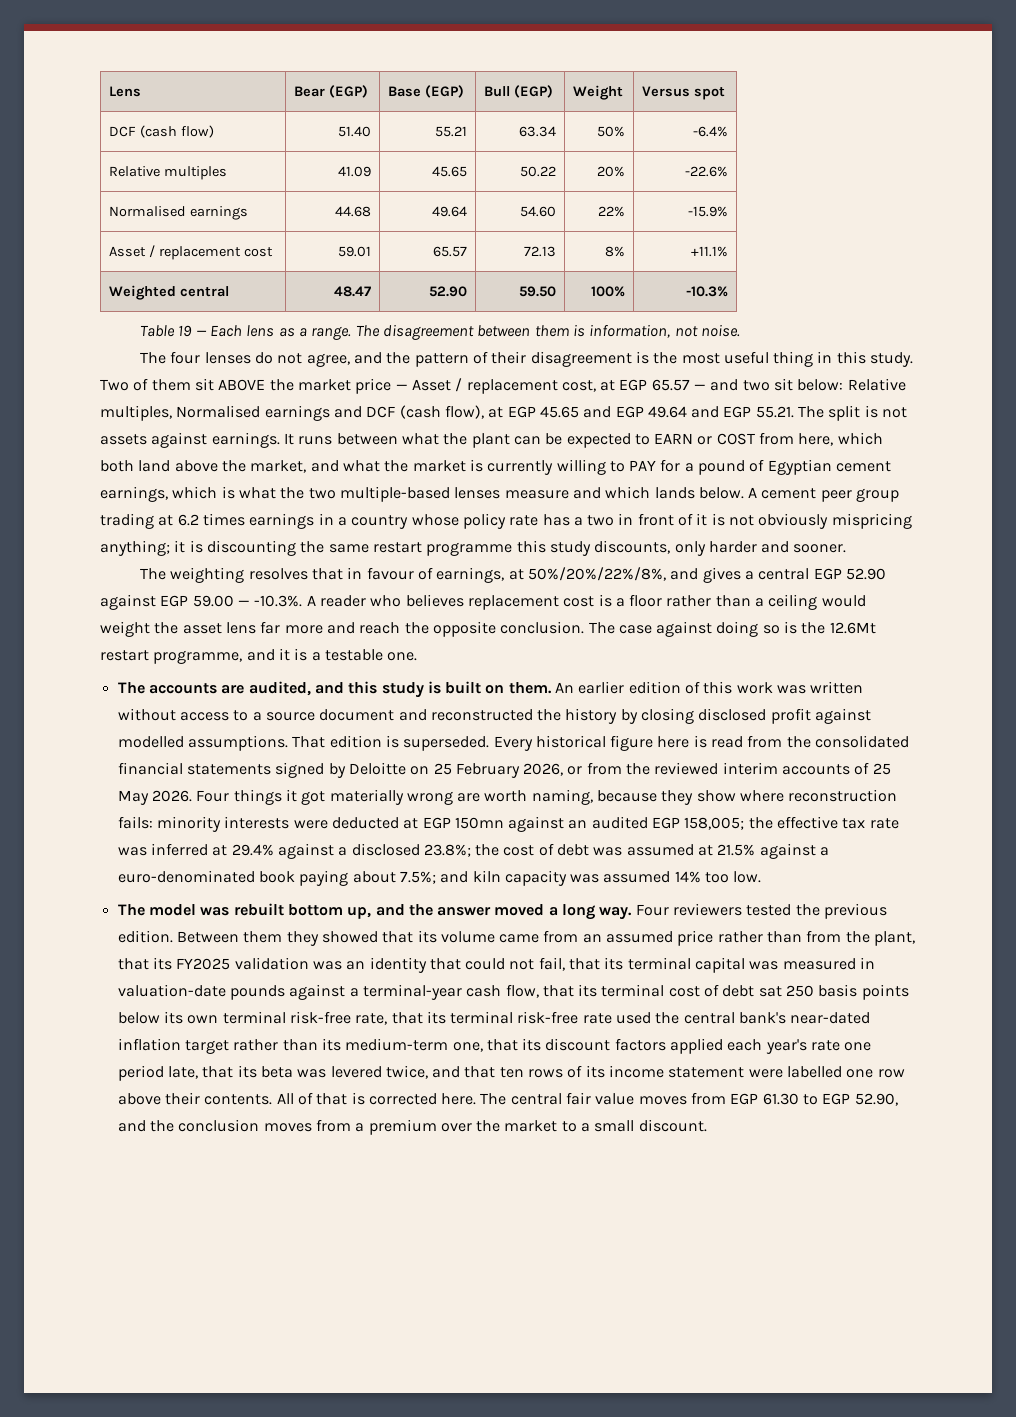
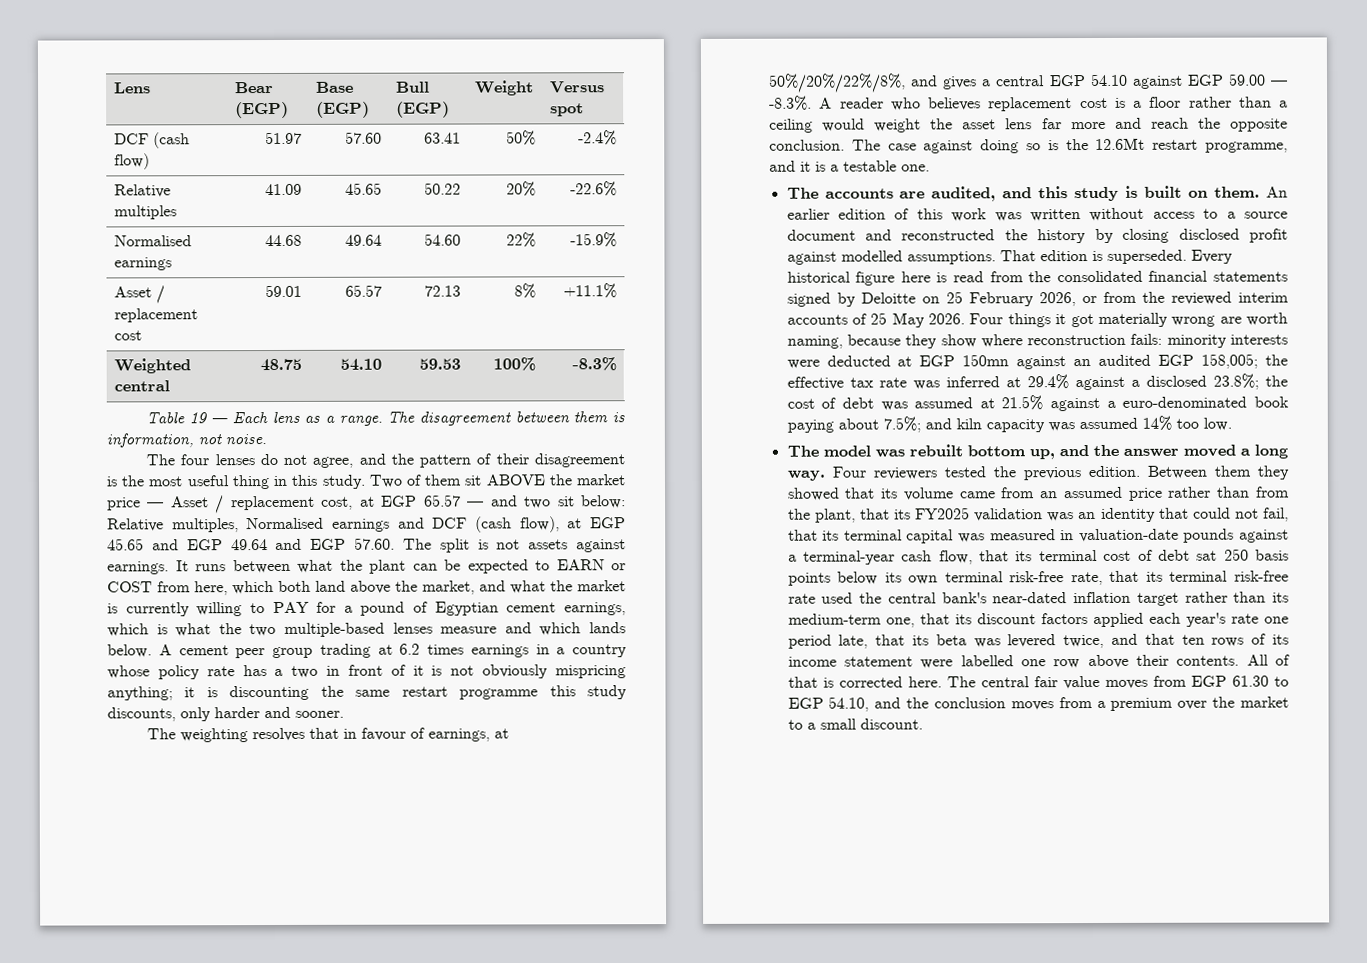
- DCF (cash flow) | 51.40 | 55.21 | 63.34 | 50% | -6.4%
+ DCF (cash flow) | 51.97 | 57.60 | 63.41 | 50% | -2.4%
- Weighted central | 48.47 | 52.90 | 59.50 | 100% | -10.3%
+ Weighted central | 48.75 | 54.10 | 59.53 | 100% | -8.3%
- Two of them sit ABOVE the market price — Asset / replacement cost, at EGP 65.57 — and two sit below: Relative multiples, Normalised earnings and DCF (cash flow), at EGP 45.65 and EGP 49.64 and EGP 55.21. The split is not assets against earnings.
+ Two of them sit ABOVE the market price — Asset / replacement cost, at EGP 65.57 — and two sit below: Relative multiples, Normalised earnings and DCF (cash flow), at EGP 45.65 and EGP 49.64 and EGP 57.60. The split is not assets against earnings.
- The weighting resolves that in favour of earnings, at 50%/20%/22%/8%, and gives a central EGP 52.90 against EGP 59.00 — -10.3%. A reader who believes replacement cost is a floor rather than a ceiling would weight the asset lens far more and reach the opposite conclusion.
+ The weighting resolves that in favour of earnings, at 50%/20%/22%/8%, and gives a central EGP 54.10 against EGP 59.00 — -8.3%. A reader who believes replacement cost is a floor rather than a ceiling would weight the asset lens far more and reach the opposite conclusion.
- The central fair value moves from EGP 61.30 to EGP 52.90, and the conclusion moves from a premium over the market to a small discount.
+ The central fair value moves from EGP 61.30 to EGP 54.10, and the conclusion moves from a premium over the market to a small discount.

